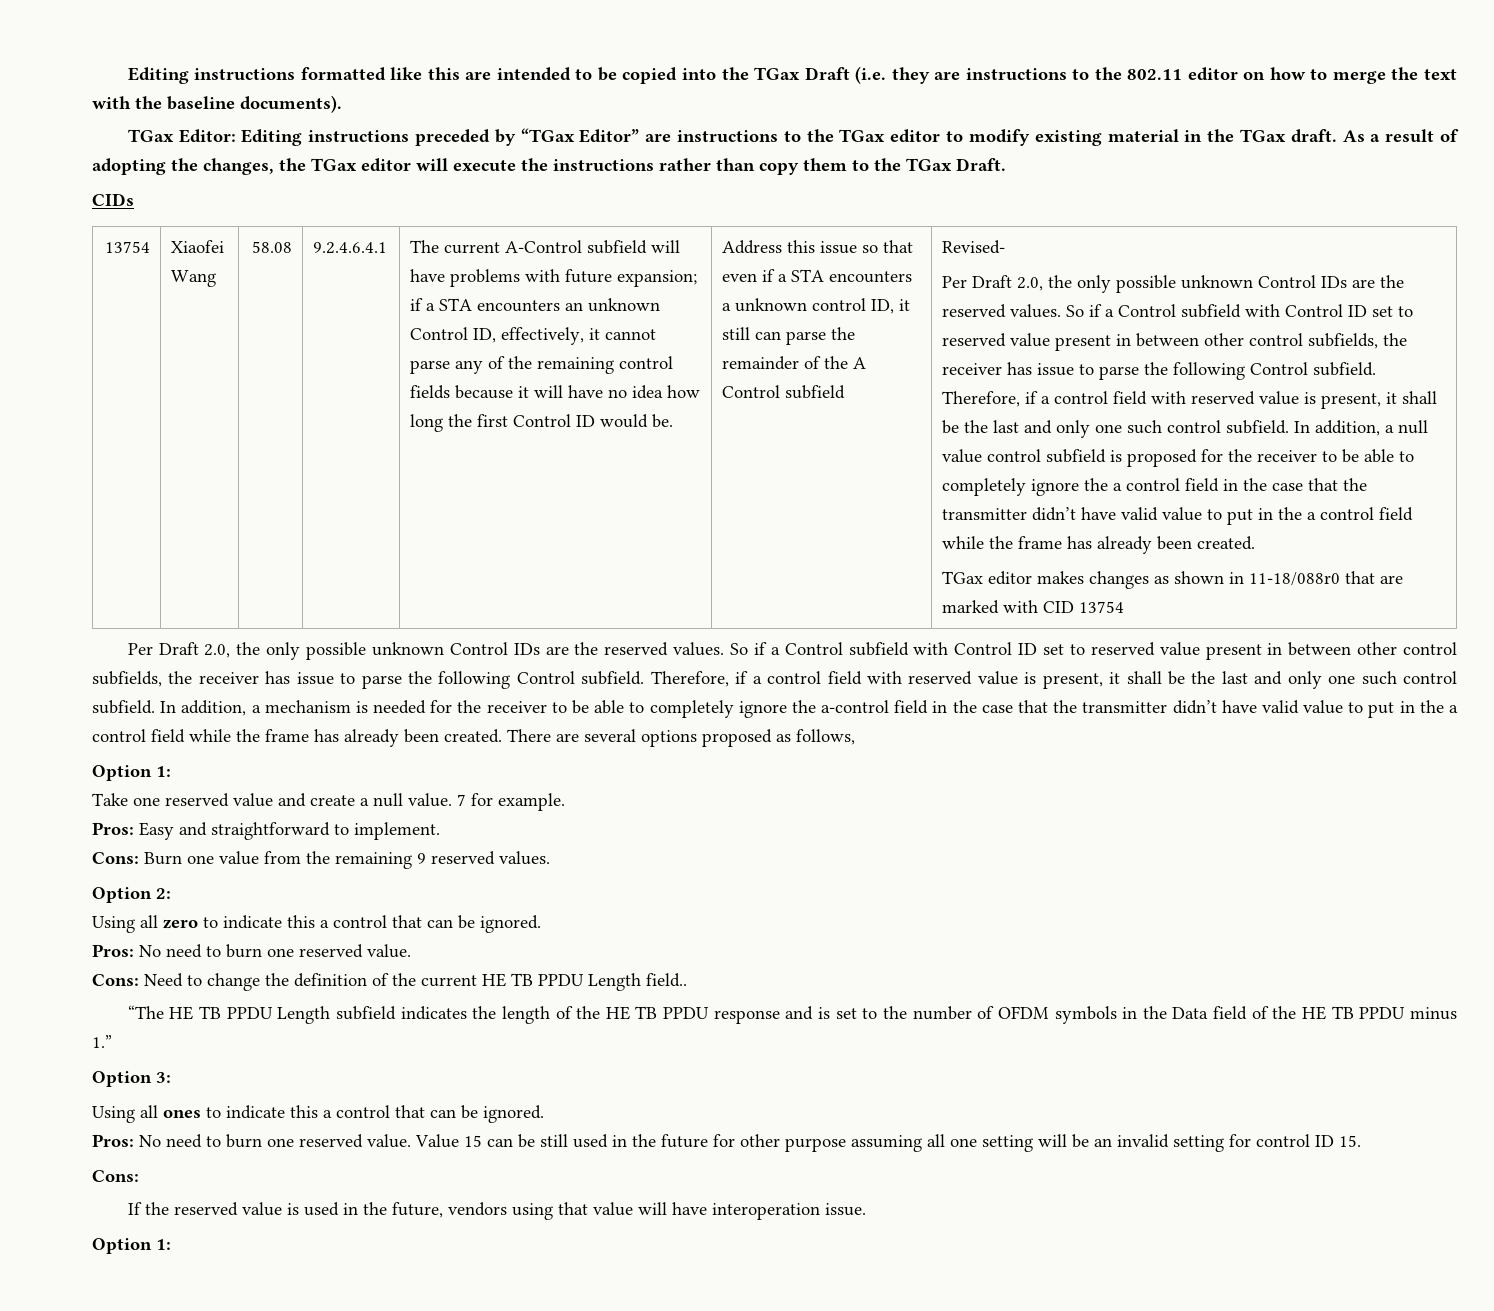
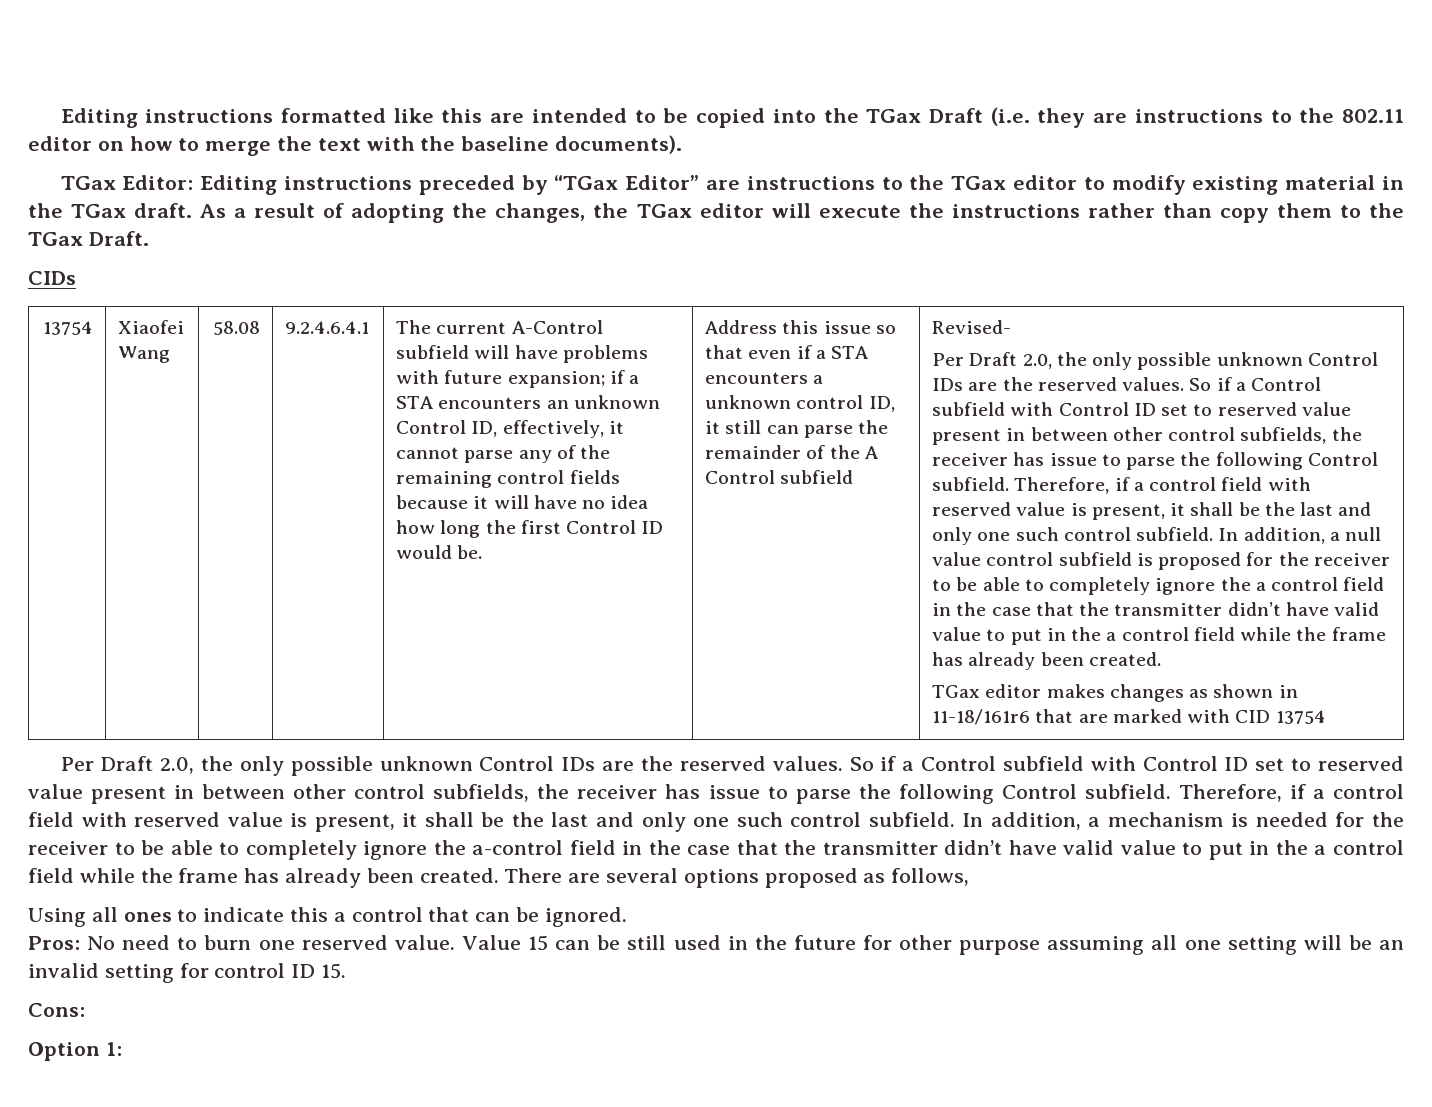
- TGax editor makes changes as shown in 11-18/088r0 that are marked with CID 13754
+ TGax editor makes changes as shown in 11-18/161r6 that are marked with CID 13754
  There are several options proposed as follows,
- Option 1:
- Take one reserved value and create a null value. 7 for example.
- Pros: Easy and straightforward to implement.
- Cons: Burn one value from the remaining 9 reserved values.
- Option 2:
- Using all zero to indicate this a control that can be ignored.
- Pros: No need to burn one reserved value.
- Cons: Need to change the definition of the current HE TB PPDU Length field..
- “The HE TB PPDU Length subfield indicates the length of the HE TB PPDU response and is set to the number of OFDM symbols in the Data field of the HE TB PPDU minus 1.”
- Option 3:
- If the reserved value is used in the future, vendors using that value will have interoperation issue.

